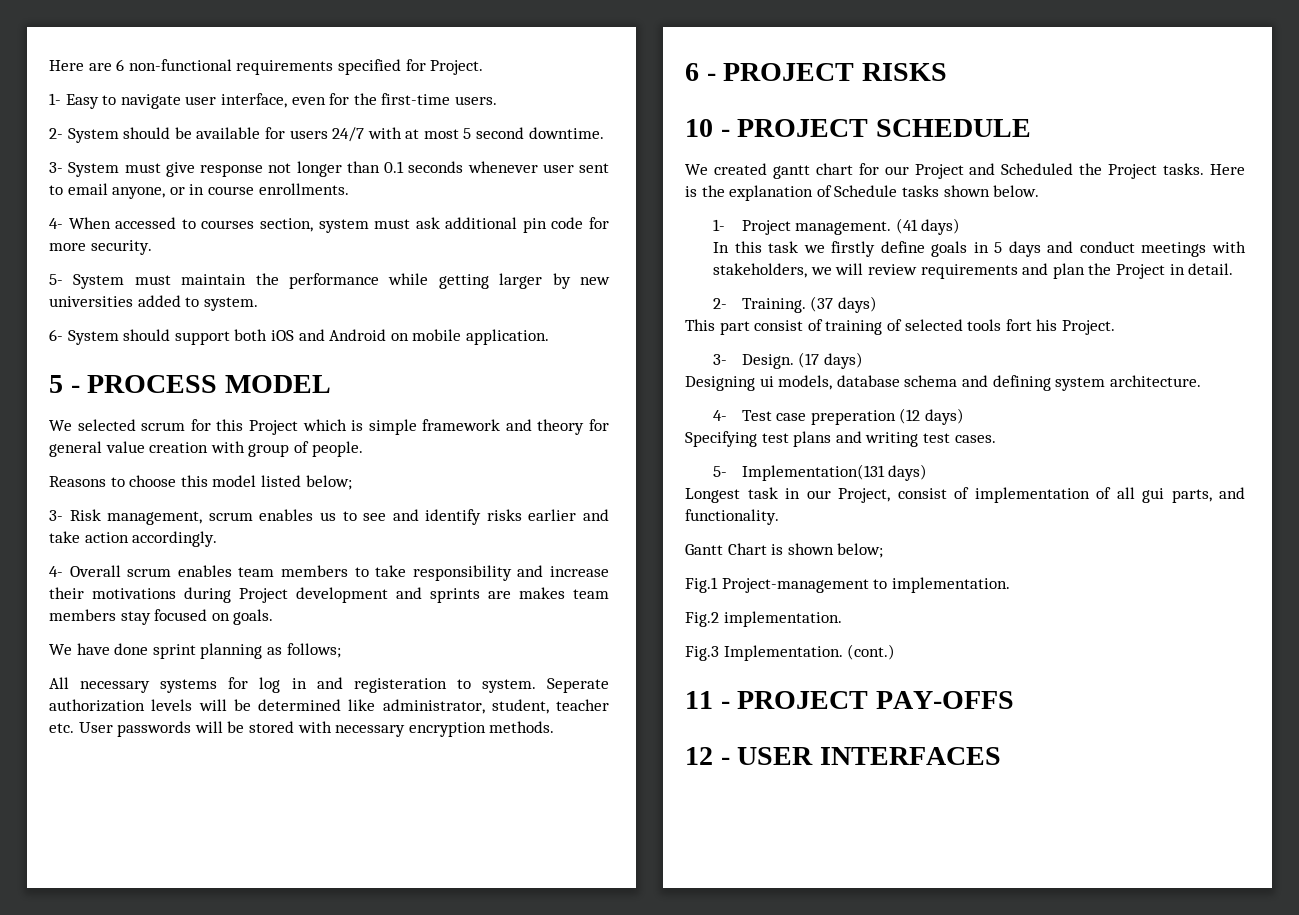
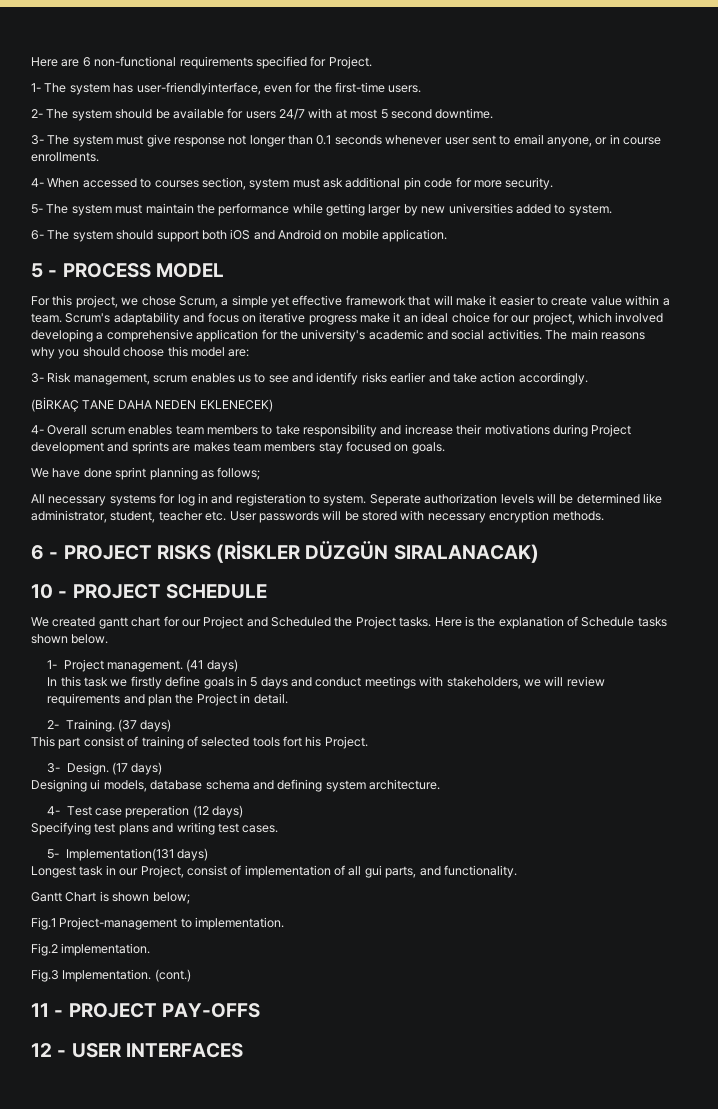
- 1- Easy to navigate user interface, even for the first-time users.
+ 1- The system has user-friendlyinterface, even for the first-time users.
- 2- System should be available for users 24/7 with at most 5 second downtime.
+ 2- The system should be available for users 24/7 with at most 5 second downtime.
- 3- System must give response not longer than 0.1 seconds whenever user sent to email anyone, or in course enrollments.
+ 3- The system must give response not longer than 0.1 seconds whenever user sent to email anyone, or in course enrollments.
- 5- System must maintain the performance while getting larger by new universities added to system.
+ 5- The system must maintain the performance while getting larger by new universities added to system.
- 6- System should support both iOS and Android on mobile application.
+ 6- The system should support both iOS and Android on mobile application.
- We selected scrum for this Project which is simple framework and theory for general value creation with group of people.
- Reasons to choose this model listed below;
+ For this project, we chose Scrum, a simple yet effective framework that will make it easier to create value within a team. Scrum's adaptability and focus on iterative progress make it an ideal choice for our project, which involved developing a comprehensive application for the university's academic and social activities. The main reasons why you should choose this model are:
+ (BİRKAÇ TANE DAHA NEDEN EKLENECEK)
- 6 - PROJECT RISKS
+ 6 - PROJECT RISKS (RİSKLER DÜZGÜN SIRALANACAK)

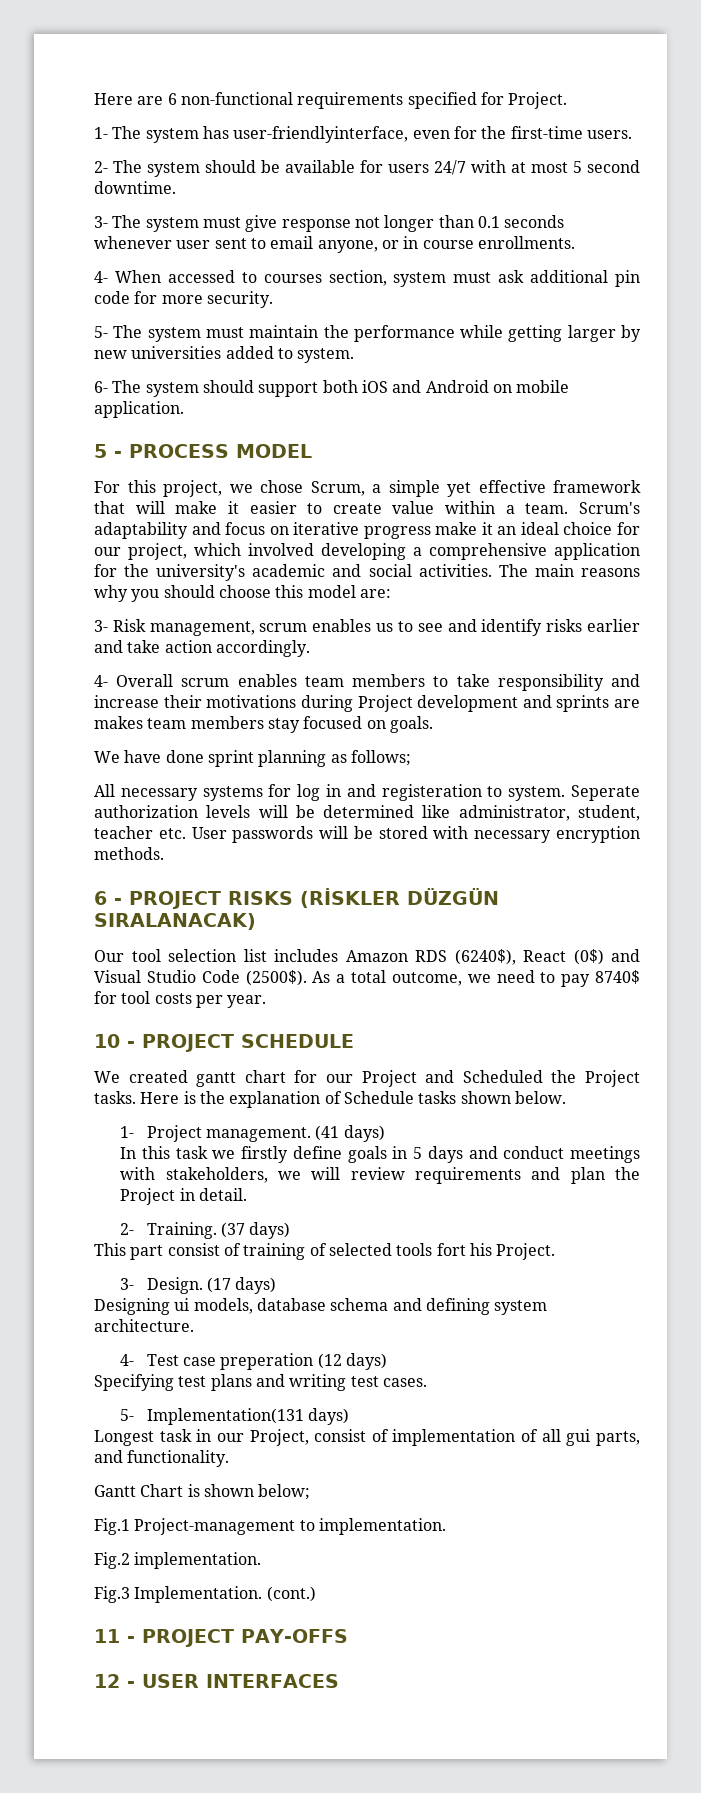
- (BİRKAÇ TANE DAHA NEDEN EKLENECEK)
+ Our tool selection list includes Amazon RDS (6240$), React (0$) and Visual Studio Code (2500$). As a total outcome, we need to pay 8740$ for tool costs per year.

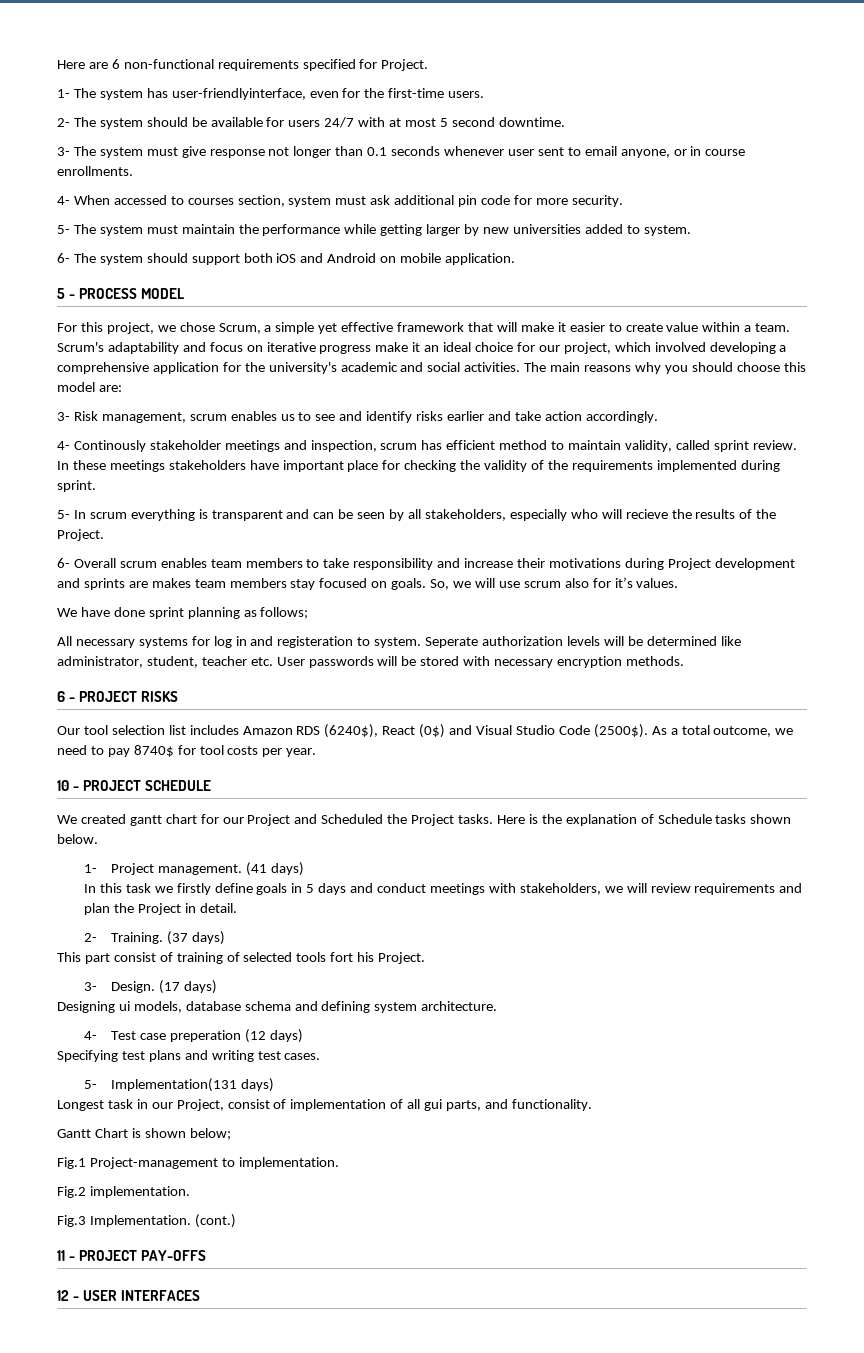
- 4- Overall scrum enables team members to take responsibility and increase their motivations during Project development and sprints are makes team members stay focused on goals.
+ 4- Continously stakeholder meetings and inspection, scrum has efficient method to maintain validity, called sprint review. In these meetings stakeholders have important place for checking the validity of the requirements implemented during sprint.
+ 5- In scrum everything is transparent and can be seen by all stakeholders, especially who will recieve the results of the Project.
+ 6- Overall scrum enables team members to take responsibility and increase their motivations during Project development and sprints are makes team members stay focused on goals. So, we will use scrum also for it’s values.
- 6 - PROJECT RISKS (RİSKLER DÜZGÜN SIRALANACAK)
+ 6 - PROJECT RISKS

